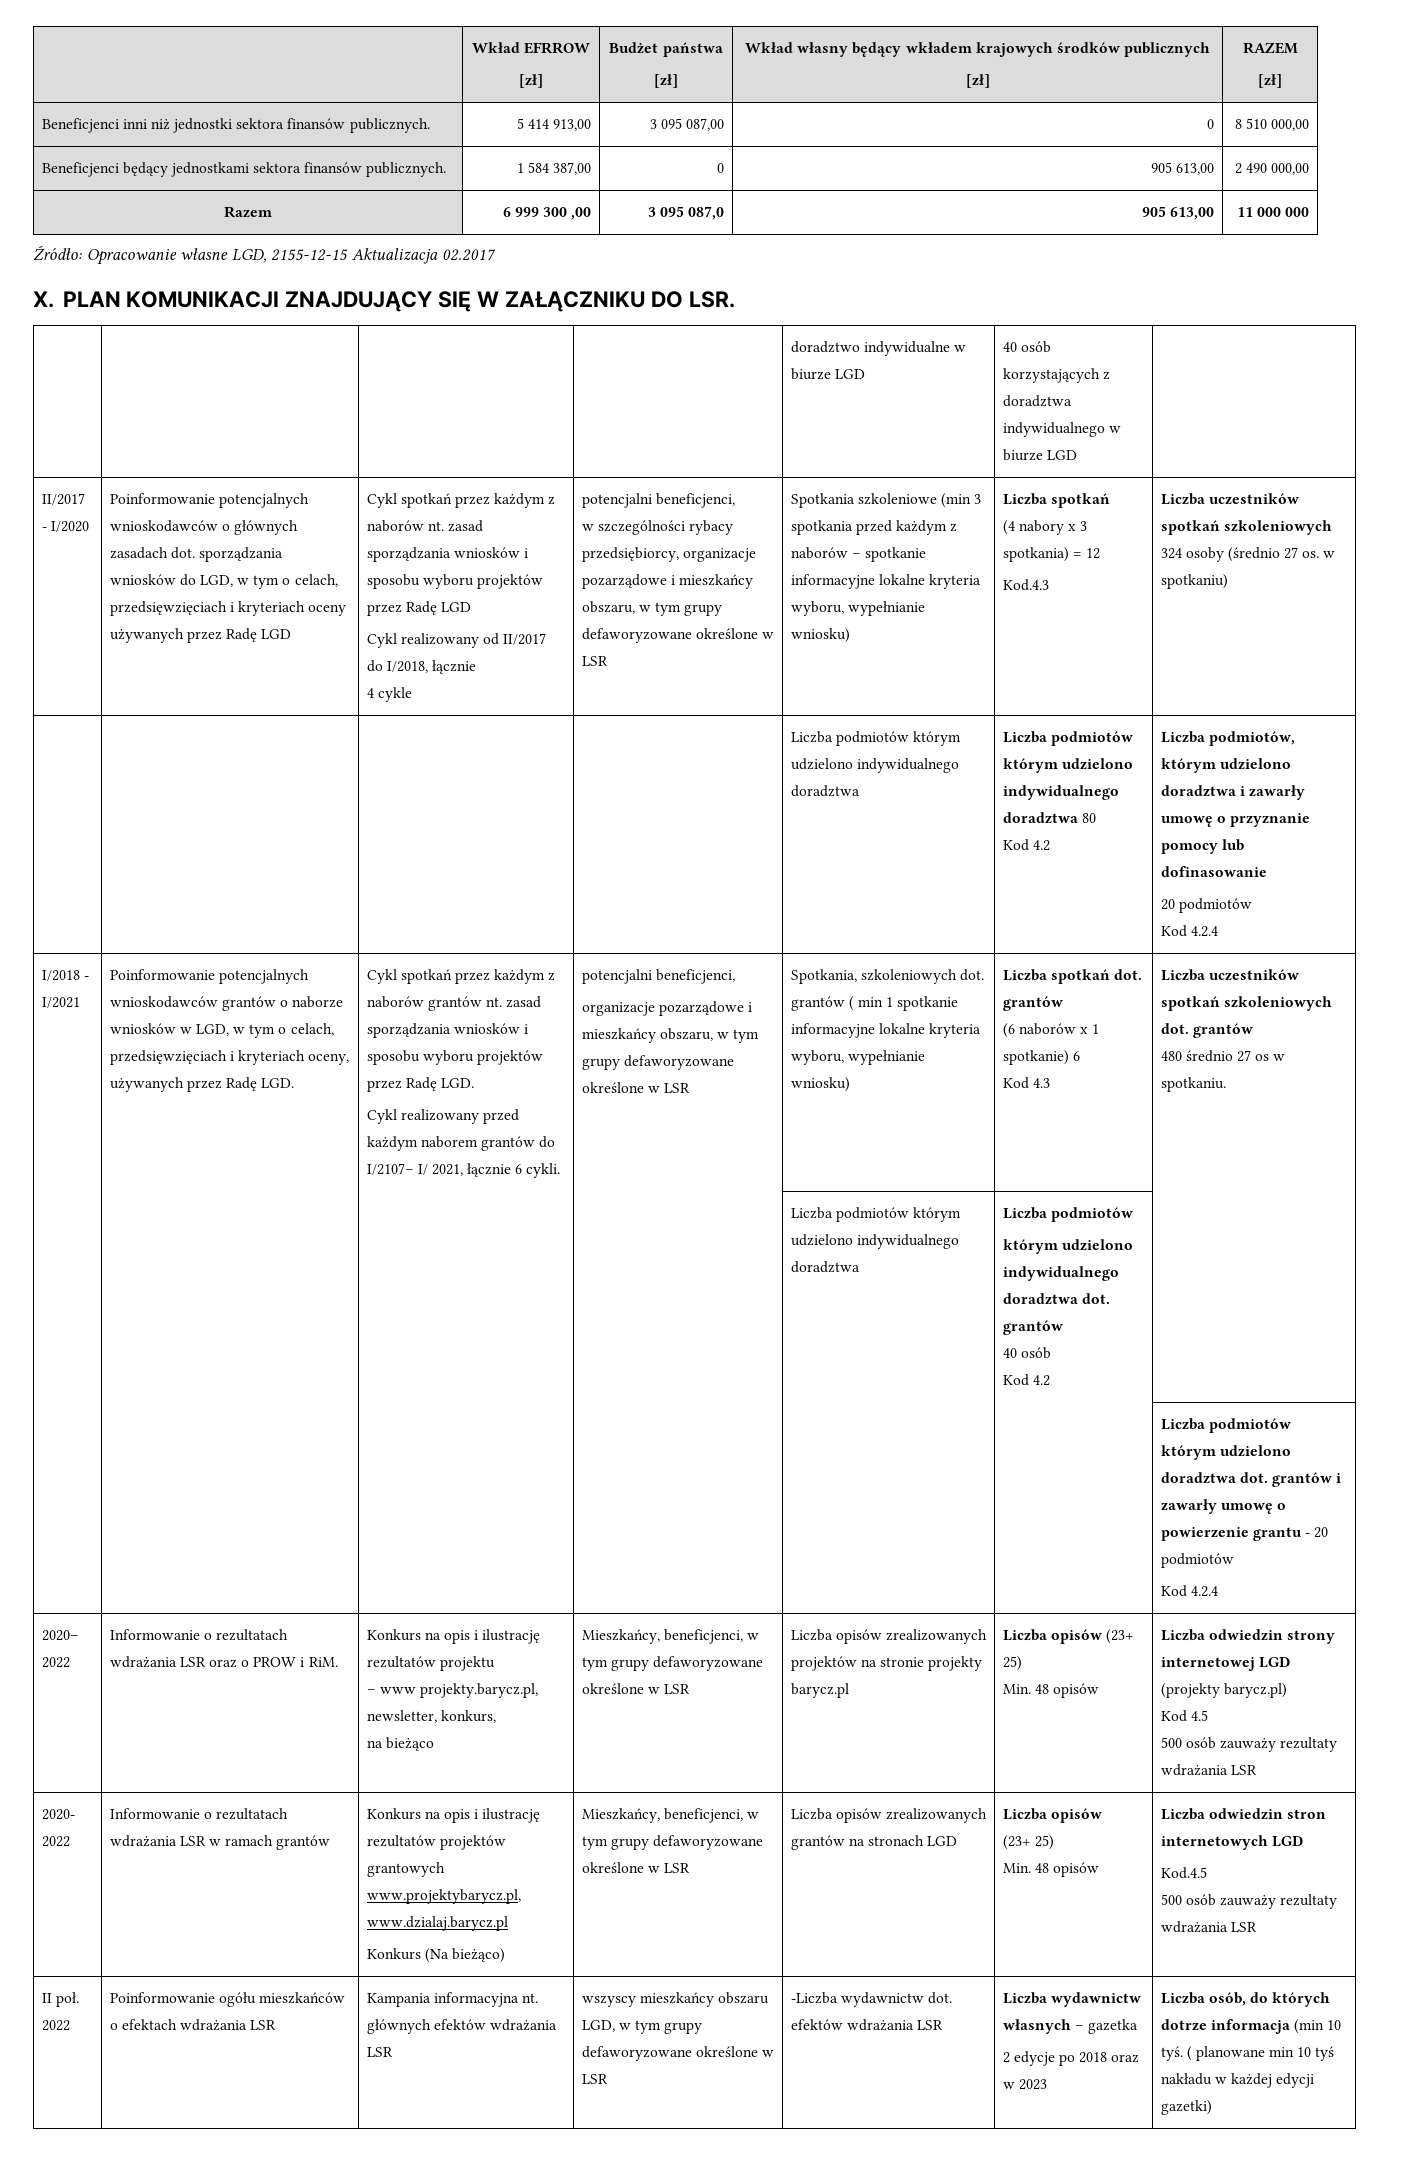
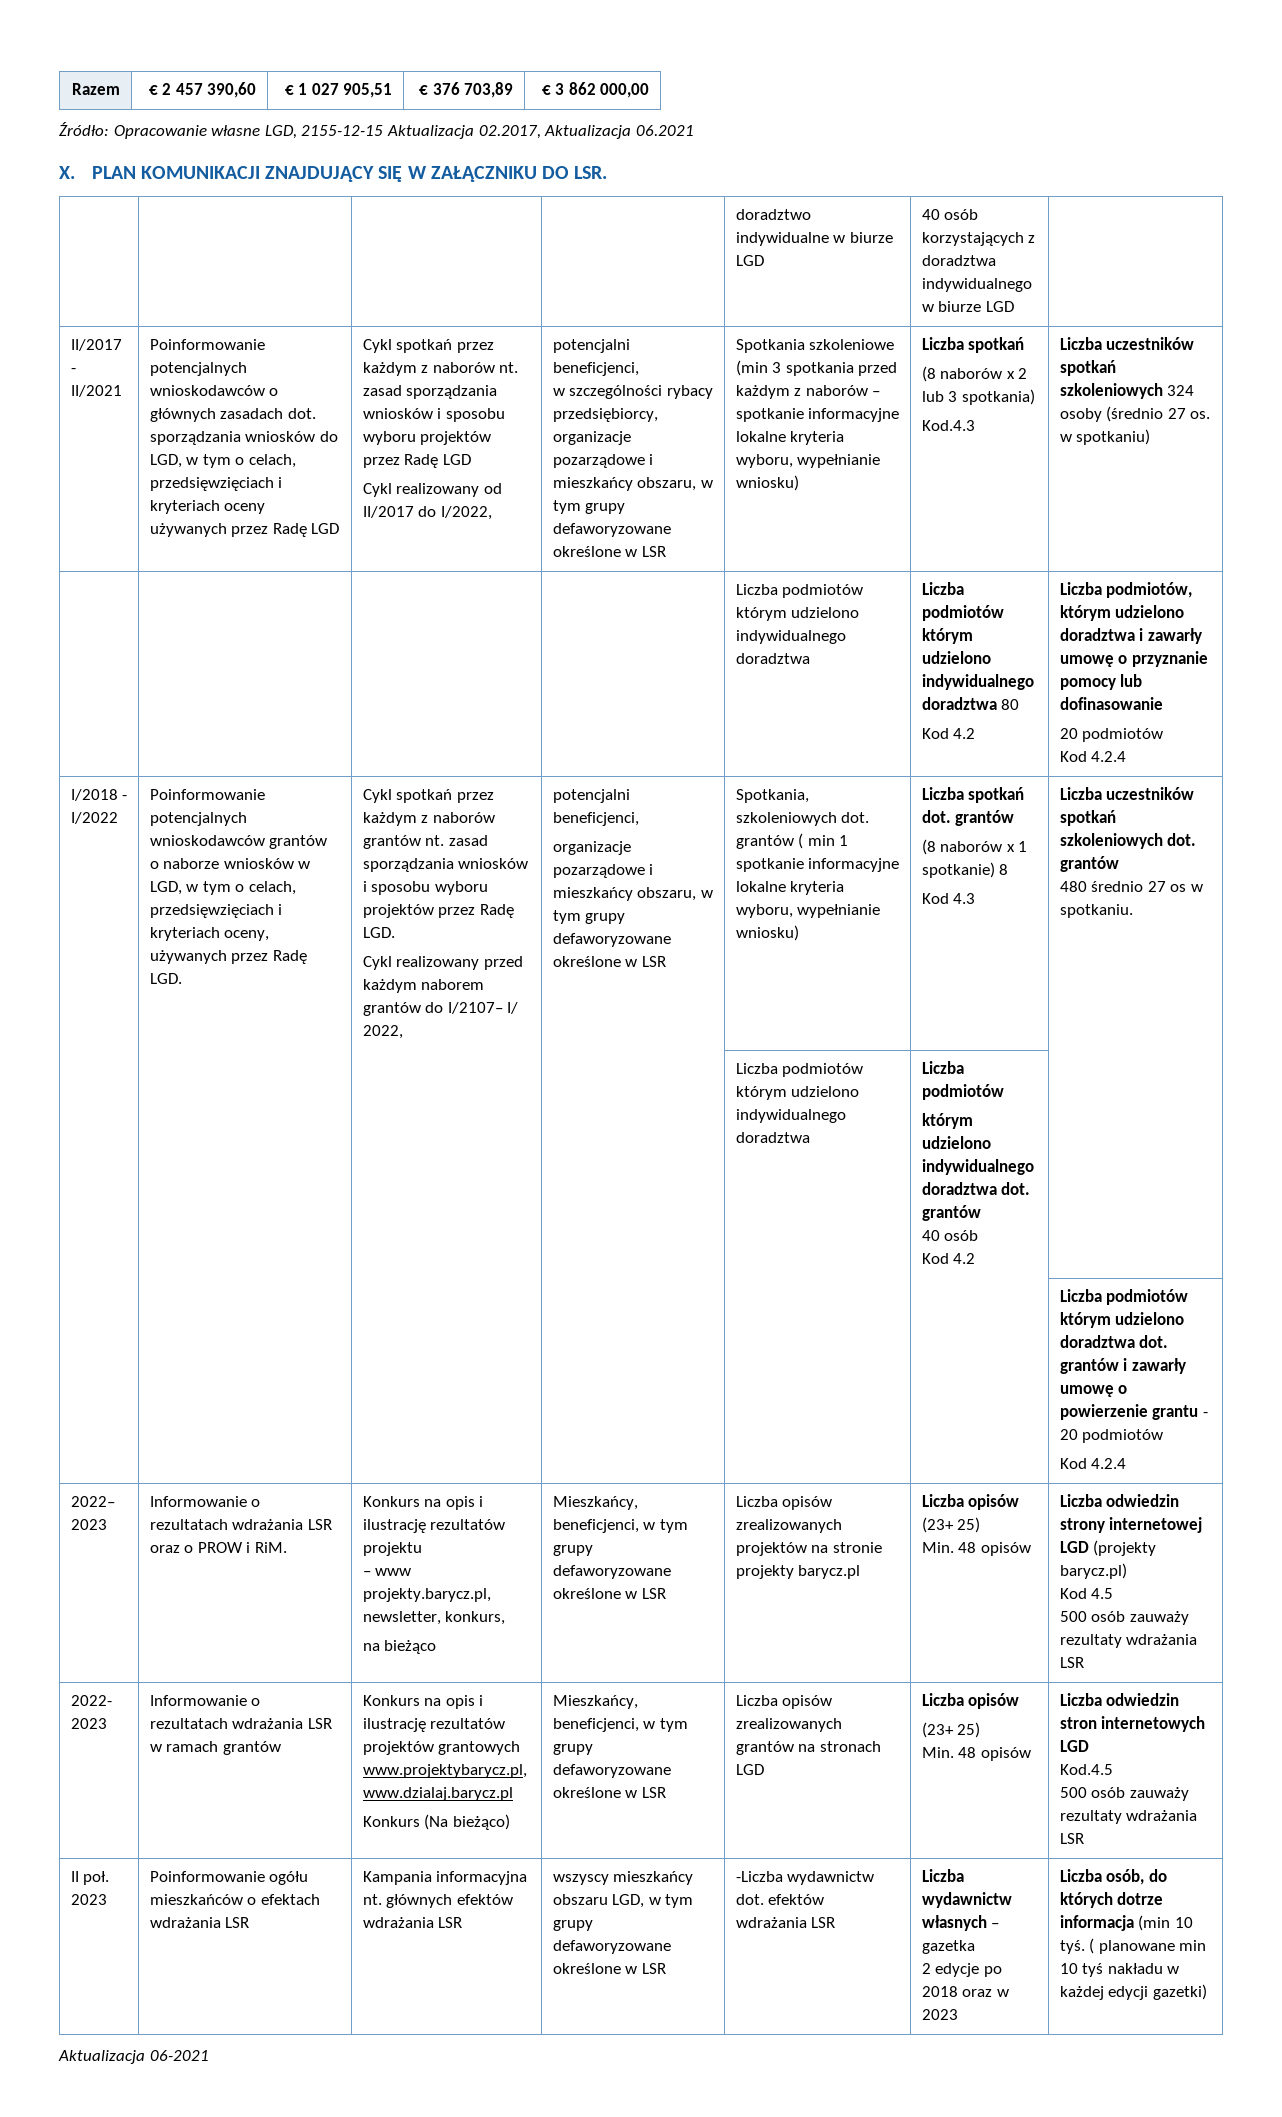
- | Wkład EFRROW
- [zł] | Budżet państwa
- [zł] | Wkład własny będący wkładem krajowych środków publicznych
- [zł] | RAZEM
- [zł]
- Beneficjenci inni niż jednostki sektora finansów publicznych. | 5 414 913,00 | 3 095 087,00 | 0 | 8 510 000,00
- Beneficjenci będący jednostkami sektora finansów publicznych. | 1 584 387,00 | 0 | 905 613,00 | 2 490 000,00
- Razem | 6 999 300 ,00 | 3 095 087,0 | 905 613,00 | 11 000 000
+ Razem | € 2 457 390,60 | € 1 027 905,51 | € 376 703,89 | € 3 862 000,00
- Źródło: Opracowanie własne LGD, 2155-12-15 Aktualizacja 02.2017
+ Źródło: Opracowanie własne LGD, 2155-12-15 Aktualizacja 02.2017, Aktualizacja 06.2021
- II/2017 - I/2020
+ II/2017 - II/2021
- Cykl realizowany od II/2017 do I/2018, łącznie
- 4 cykle
+ Cykl realizowany od II/2017 do I/2022,
- (4 nabory x 3 spotkania) = 12
+ (8 naborów x 2 lub 3 spotkania)
- I/2018 - I/2021
+ I/2018 - I/2022
- Cykl realizowany przed każdym naborem grantów do I/2107– I/ 2021, łącznie 6 cykli.
+ Cykl realizowany przed każdym naborem grantów do I/2107– I/ 2022,
- (6 naborów x 1 spotkanie) 6
+ (8 naborów x 1 spotkanie) 8
  | | | | | | Liczba podmiotów którym udzielono doradztwa dot. grantów i zawarły umowę o powierzenie grantu - 20 podmiotów
  Kod 4.2.4
- 2020– 2022
+ 2022– 2023
  Kod 4.5
  500 osób zauważy rezultaty wdrażania LSR
- 2020- 2022
+ 2022- 2023
- II poł. 2022
+ II poł. 2023
+ Aktualizacja 06-2021

